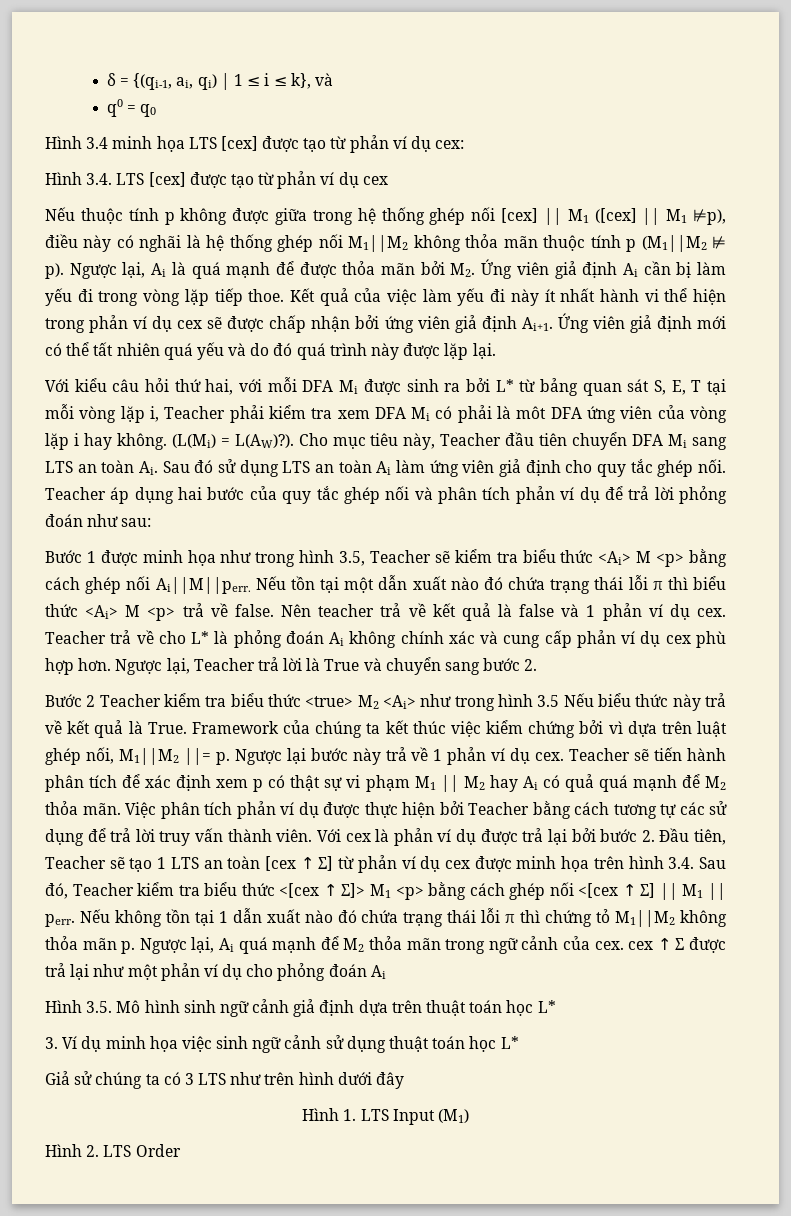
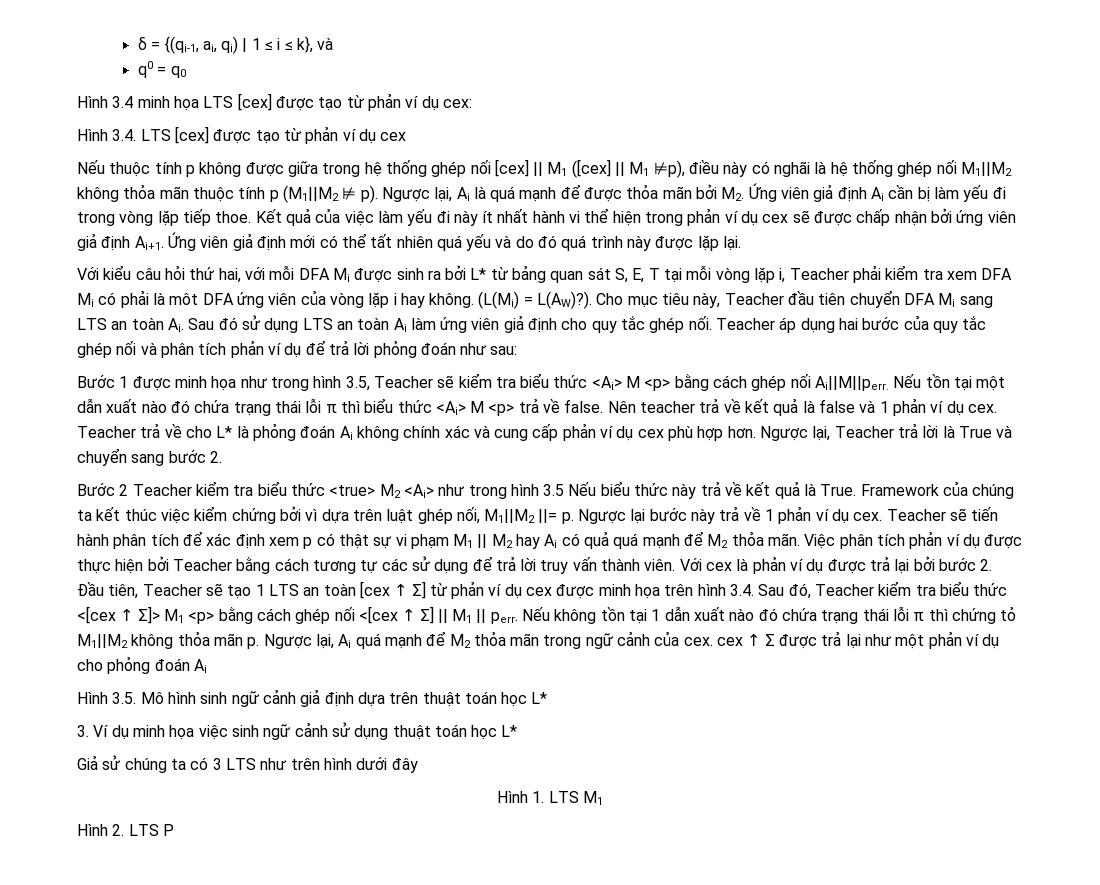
- Hình 1. LTS Input (M1)
+ Hình 1. LTS M1
- Hình 2. LTS Order
+ Hình 2. LTS P

